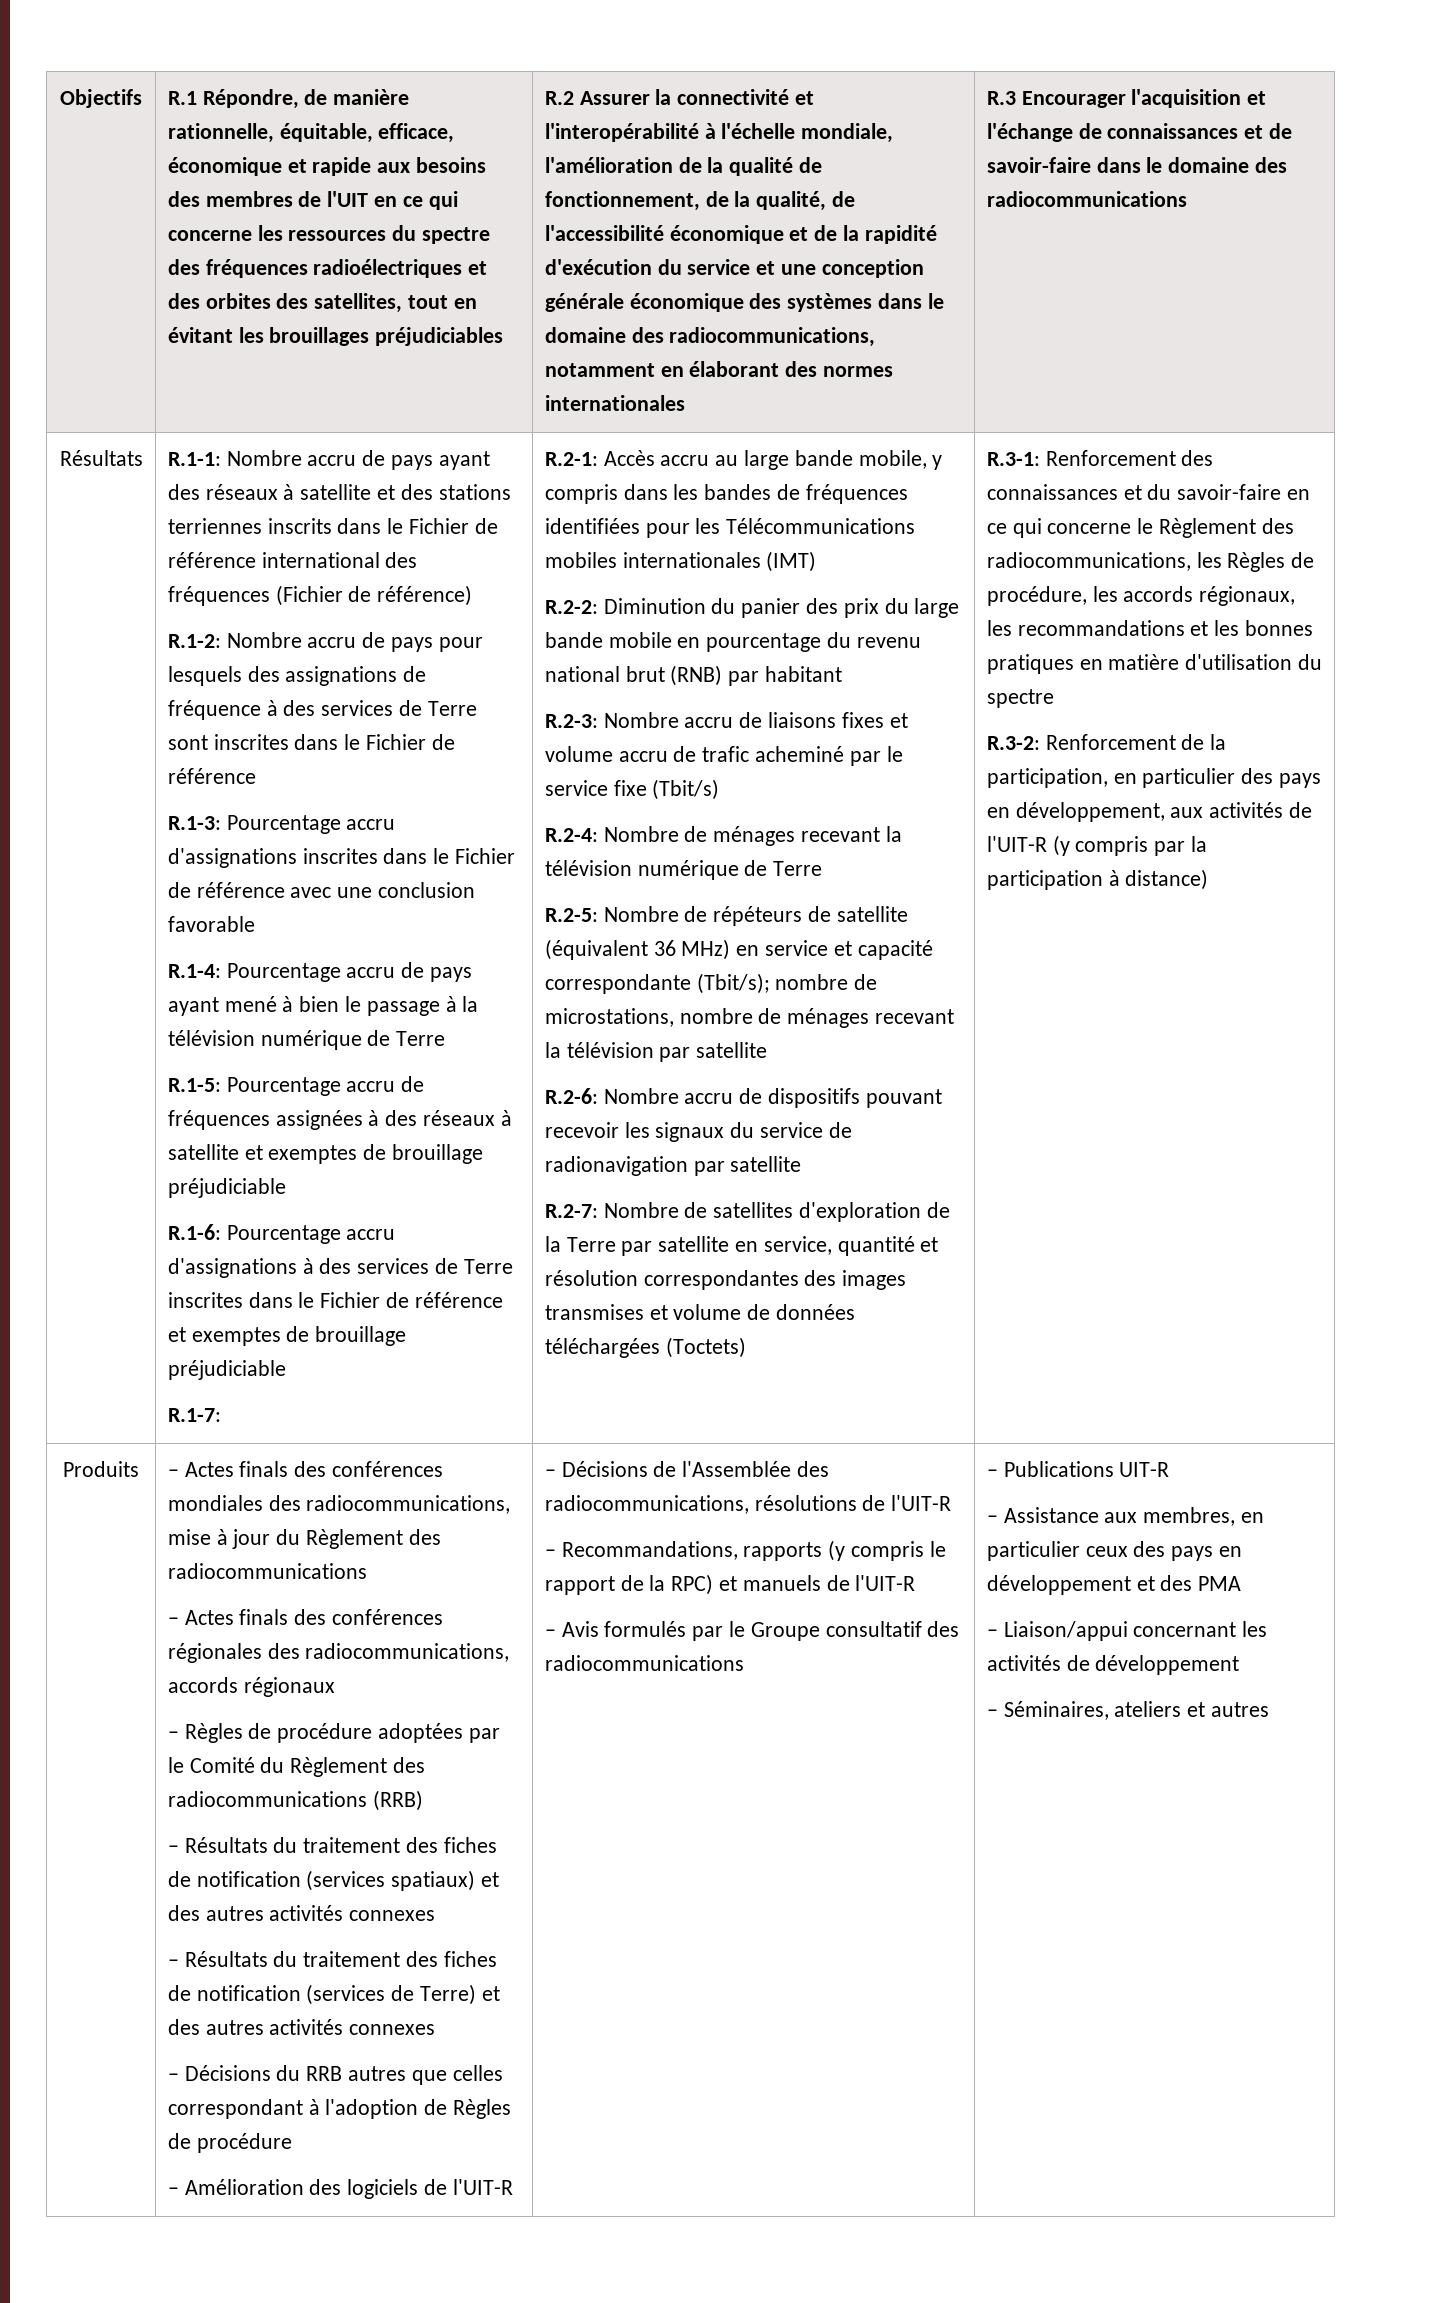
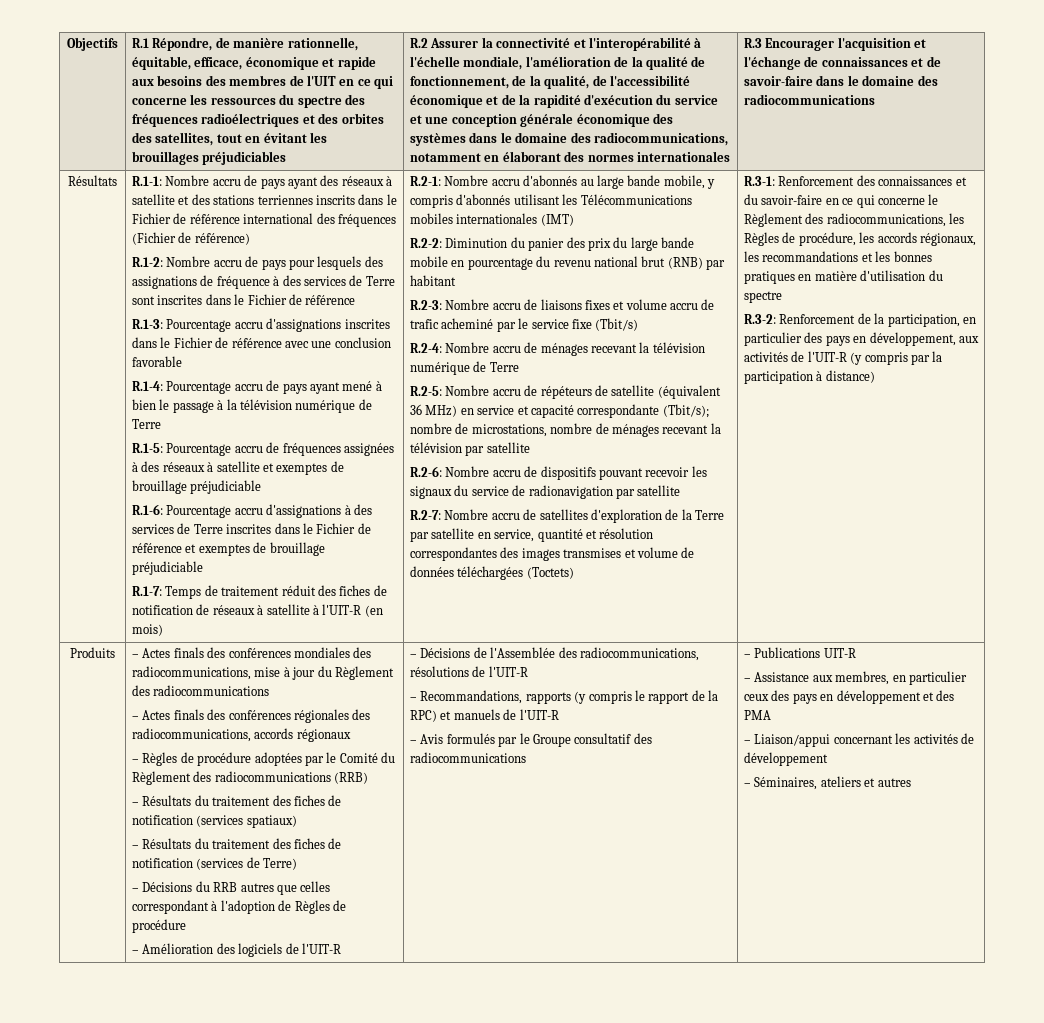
- R.1-7: | R.2-1: Accès accru au large bande mobile, y compris dans les bandes de fréquences identifiées pour les Télécommunications mobiles internationales (IMT)
+ R.1-7: Temps de traitement réduit des fiches de notification de réseaux à satellite à l'UIT-R (en mois) | R.2-1: Nombre accru d'abonnés au large bande mobile, y compris d'abonnés utilisant les Télécommunications mobiles internationales (IMT)
- R.2-4: Nombre de ménages recevant la télévision numérique de Terre
+ R.2-4: Nombre accru de ménages recevant la télévision numérique de Terre
- R.2-5: Nombre de répéteurs de satellite (équivalent 36 MHz) en service et capacité correspondante (Tbit/s); nombre de microstations, nombre de ménages recevant la télévision par satellite
+ R.2-5: Nombre accru de répéteurs de satellite (équivalent 36 MHz) en service et capacité correspondante (Tbit/s); nombre de microstations, nombre de ménages recevant la télévision par satellite
- R.2-7: Nombre de satellites d'exploration de la Terre par satellite en service, quantité et résolution correspondantes des images transmises et volume de données téléchargées (Toctets)
+ R.2-7: Nombre accru de satellites d'exploration de la Terre par satellite en service, quantité et résolution correspondantes des images transmises et volume de données téléchargées (Toctets)
- – Résultats du traitement des fiches de notification (services spatiaux) et des autres activités connexes
+ – Résultats du traitement des fiches de notification (services spatiaux)
- – Résultats du traitement des fiches de notification (services de Terre) et des autres activités connexes
+ – Résultats du traitement des fiches de notification (services de Terre)

